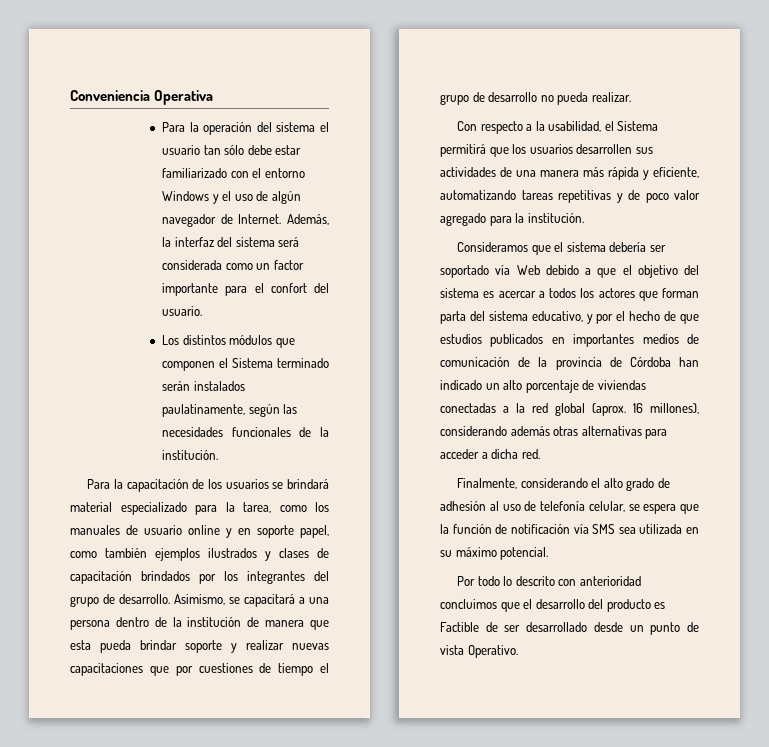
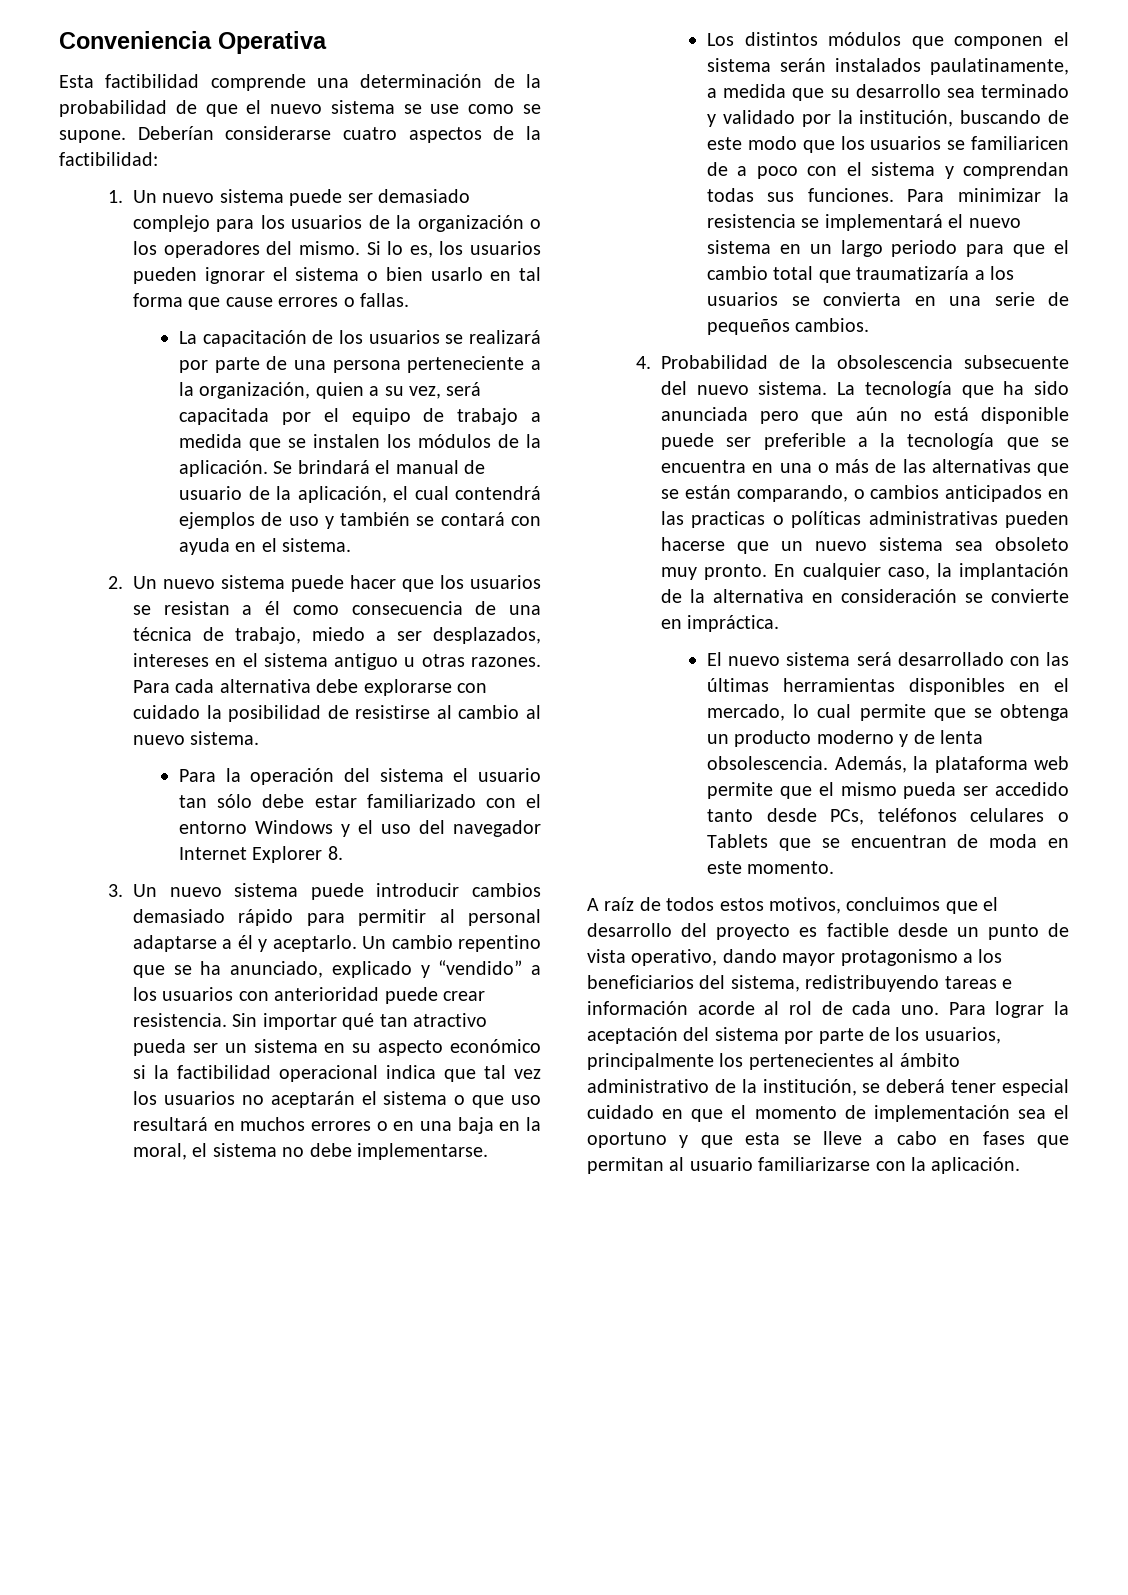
+ Esta factibilidad comprende una determinación de la probabilidad de que el nuevo sistema se use como se supone. Deberían considerarse cuatro aspectos de la factibilidad:
+ 1. Un nuevo sistema puede ser demasiado complejo para los usuarios de la organización o los operadores del mismo. Si lo es, los usuarios pueden ignorar el sistema o bien usarlo en tal forma que cause errores o fallas.
+ La capacitación de los usuarios se realizará por parte de una persona perteneciente a la organización, quien a su vez, será capacitada por el equipo de trabajo a medida que se instalen los módulos de la aplicación. Se brindará el manual de usuario de la aplicación, el cual contendrá ejemplos de uso y también se contará con ayuda en el sistema.
+ 2. Un nuevo sistema puede hacer que los usuarios se resistan a él como consecuencia de una técnica de trabajo, miedo a ser desplazados, intereses en el sistema antiguo u otras razones. Para cada alternativa debe explorarse con cuidado la posibilidad de resistirse al cambio al nuevo sistema.
- Para la operación del sistema el usuario tan sólo debe estar familiarizado con el entorno Windows y el uso de algún navegador de Internet. Además, la interfaz del sistema será considerada como un factor importante para el confort del usuario.
+ Para la operación del sistema el usuario tan sólo debe estar familiarizado con el entorno Windows y el uso del navegador Internet Explorer 8.
+ 3. Un nuevo sistema puede introducir cambios demasiado rápido para permitir al personal adaptarse a él y aceptarlo. Un cambio repentino que se ha anunciado, explicado y “vendido” a los usuarios con anterioridad puede crear resistencia. Sin importar qué tan atractivo pueda ser un sistema en su aspecto económico si la factibilidad operacional indica que tal vez los usuarios no aceptarán el sistema o que uso resultará en muchos errores o en una baja en la moral, el sistema no debe implementarse.
- Los distintos módulos que componen el Sistema terminado serán instalados paulatinamente, según las necesidades funcionales de la institución.
- Para la capacitación de los usuarios se brindará material especializado para la tarea, como los manuales de usuario online y en soporte papel, como también ejemplos ilustrados y clases de capacitación brindados por los integrantes del grupo de desarrollo. Asimismo, se capacitará a una persona dentro de la institución de manera que esta pueda brindar soporte y realizar nuevas capacitaciones que por cuestiones de tiempo el grupo de desarrollo no pueda realizar.
- Con respecto a la usabilidad, el Sistema permitirá que los usuarios desarrollen sus actividades de una manera más rápida y eficiente, automatizando tareas repetitivas y de poco valor agregado para la institución.
- Consideramos que el sistema debería ser soportado vía Web debido a que el objetivo del sistema es acercar a todos los actores que forman parta del sistema educativo, y por el hecho de que estudios publicados en importantes medios de comunicación de la provincia de Córdoba han indicado un alto porcentaje de viviendas conectadas a la red global (aprox. 16 millones), considerando además otras alternativas para acceder a dicha red.
- Finalmente, considerando el alto grado de adhesión al uso de telefonía celular, se espera que la función de notificación vía SMS sea utilizada en su máximo potencial.
- Por todo lo descrito con anterioridad concluimos que el desarrollo del producto es Factible de ser desarrollado desde un punto de vista Operativo.
+ Los distintos módulos que componen el sistema serán instalados paulatinamente, a medida que su desarrollo sea terminado y validado por la institución, buscando de este modo que los usuarios se familiaricen de a poco con el sistema y comprendan todas sus funciones. Para minimizar la resistencia se implementará el nuevo sistema en un largo periodo para que el cambio total que traumatizaría a los usuarios se convierta en una serie de pequeños cambios.
+ 4. Probabilidad de la obsolescencia subsecuente del nuevo sistema. La tecnología que ha sido anunciada pero que aún no está disponible puede ser preferible a la tecnología que se encuentra en una o más de las alternativas que se están comparando, o cambios anticipados en las practicas o políticas administrativas pueden hacerse que un nuevo sistema sea obsoleto muy pronto. En cualquier caso, la implantación de la alternativa en consideración se convierte en impráctica.
+ El nuevo sistema será desarrollado con las últimas herramientas disponibles en el mercado, lo cual permite que se obtenga un producto moderno y de lenta obsolescencia. Además, la plataforma web permite que el mismo pueda ser accedido tanto desde PCs, teléfonos celulares o Tablets que se encuentran de moda en este momento.
+ A raíz de todos estos motivos, concluimos que el desarrollo del proyecto es factible desde un punto de vista operativo, dando mayor protagonismo a los beneficiarios del sistema, redistribuyendo tareas e información acorde al rol de cada uno. Para lograr la aceptación del sistema por parte de los usuarios, principalmente los pertenecientes al ámbito administrativo de la institución, se deberá tener especial cuidado en que el momento de implementación sea el oportuno y que esta se lleve a cabo en fases que permitan al usuario familiarizarse con la aplicación.

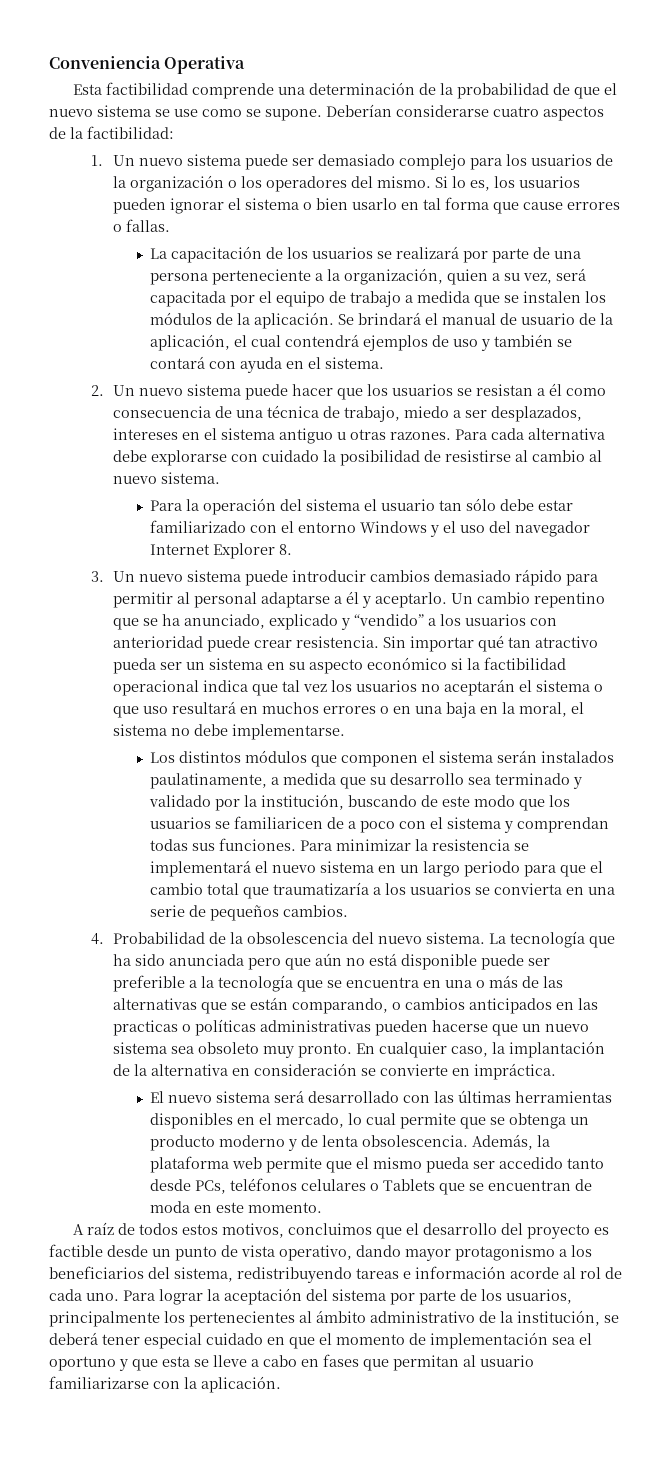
- 4. Probabilidad de la obsolescencia subsecuente del nuevo sistema.
+ 4. Probabilidad de la obsolescencia del nuevo sistema.

